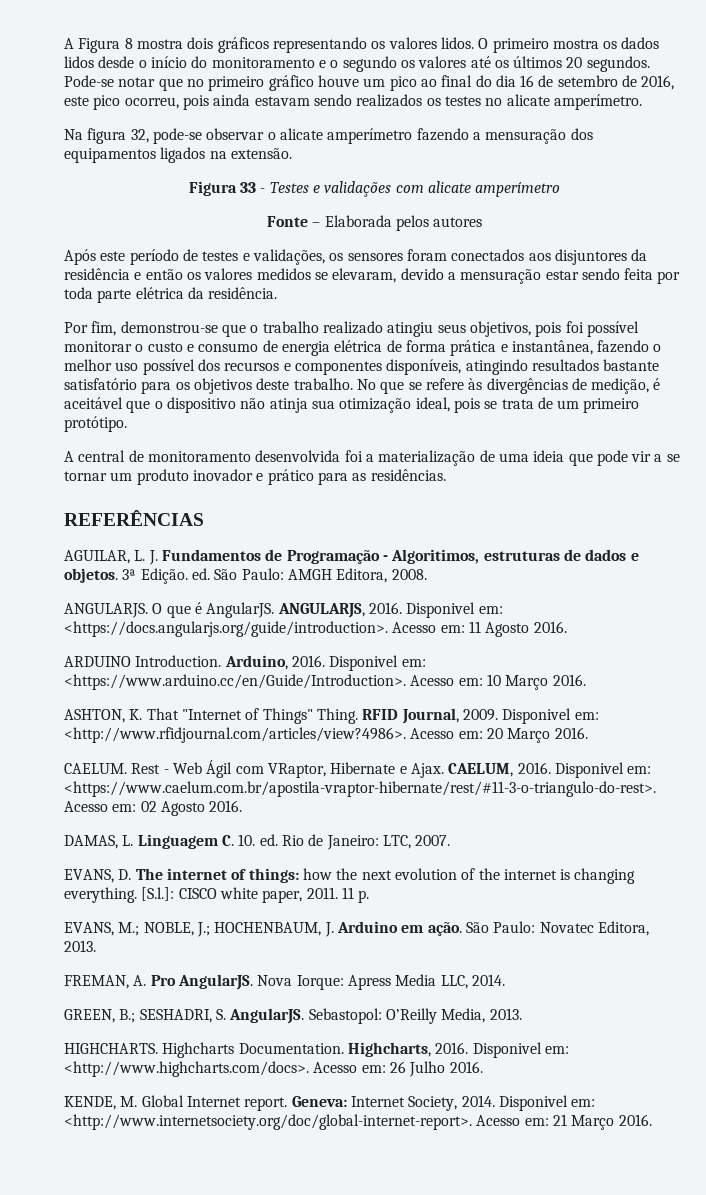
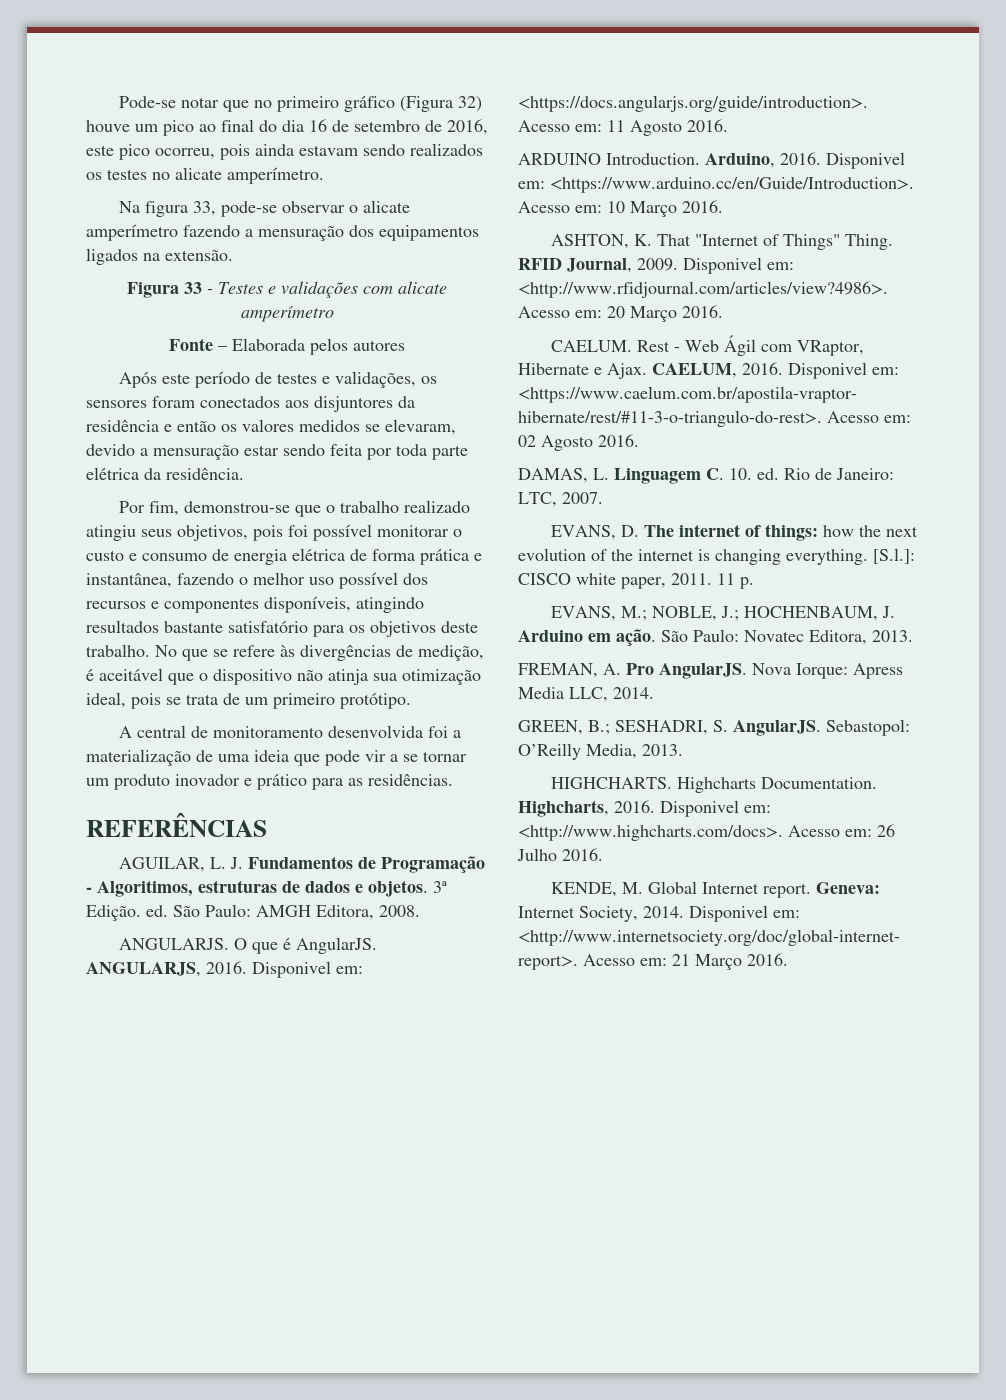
- A Figura 8 mostra dois gráficos representando os valores lidos. O primeiro mostra os dados lidos desde o início do monitoramento e o segundo os valores até os últimos 20 segundos. Pode-se notar que no primeiro gráfico houve um pico ao final do dia 16 de setembro de 2016, este pico ocorreu, pois ainda estavam sendo realizados os testes no alicate amperímetro.
+ Pode-se notar que no primeiro gráfico (Figura 32) houve um pico ao final do dia 16 de setembro de 2016, este pico ocorreu, pois ainda estavam sendo realizados os testes no alicate amperímetro.
- Na figura 32, pode-se observar o alicate amperímetro fazendo a mensuração dos equipamentos ligados na extensão.
+ Na figura 33, pode-se observar o alicate amperímetro fazendo a mensuração dos equipamentos ligados na extensão.

